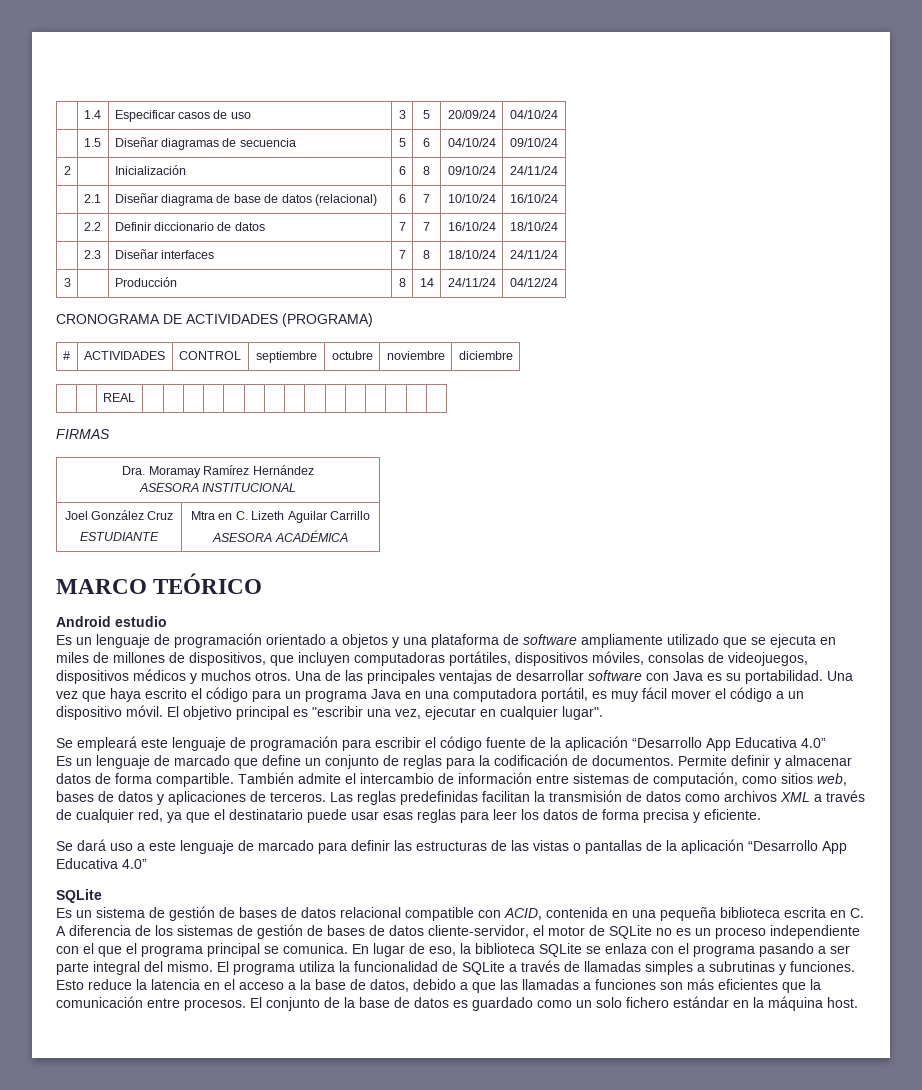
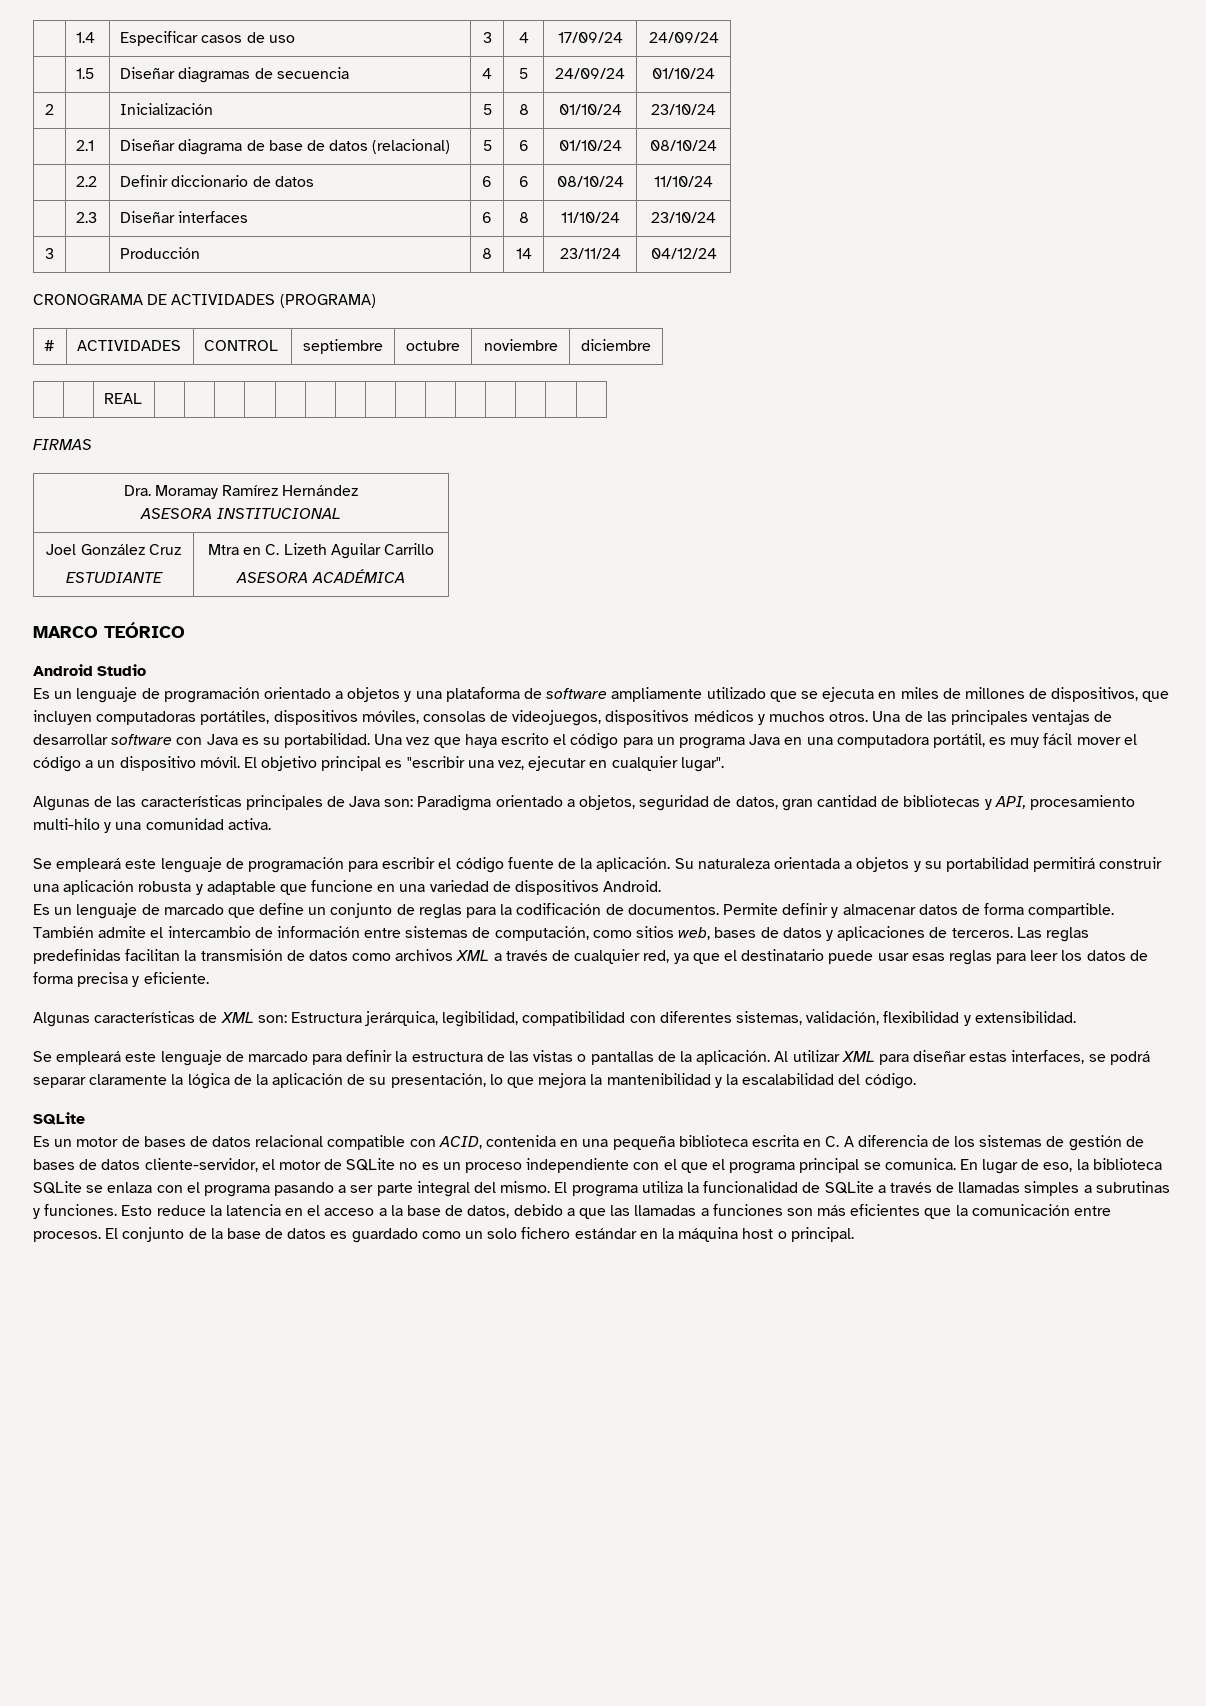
- | 1.4 | Especificar casos de uso | 3 | 5 | 20/09/24 | 04/10/24
+ | 1.4 | Especificar casos de uso | 3 | 4 | 17/09/24 | 24/09/24
- | 1.5 | Diseñar diagramas de secuencia | 5 | 6 | 04/10/24 | 09/10/24
+ | 1.5 | Diseñar diagramas de secuencia | 4 | 5 | 24/09/24 | 01/10/24
- 2 | | Inicialización | 6 | 8 | 09/10/24 | 24/11/24
+ 2 | | Inicialización | 5 | 8 | 01/10/24 | 23/10/24
- | 2.1 | Diseñar diagrama de base de datos (relacional) | 6 | 7 | 10/10/24 | 16/10/24
+ | 2.1 | Diseñar diagrama de base de datos (relacional) | 5 | 6 | 01/10/24 | 08/10/24
- | 2.2 | Definir diccionario de datos | 7 | 7 | 16/10/24 | 18/10/24
+ | 2.2 | Definir diccionario de datos | 6 | 6 | 08/10/24 | 11/10/24
- | 2.3 | Diseñar interfaces | 7 | 8 | 18/10/24 | 24/11/24
+ | 2.3 | Diseñar interfaces | 6 | 8 | 11/10/24 | 23/10/24
- 3 | | Producción | 8 | 14 | 24/11/24 | 04/12/24
+ 3 | | Producción | 8 | 14 | 23/11/24 | 04/12/24
- Android estudio
+ Android Studio
+ Algunas de las características principales de Java son: Paradigma orientado a objetos, seguridad de datos, gran cantidad de bibliotecas y API, procesamiento multi-hilo y una comunidad activa.
- Se empleará este lenguaje de programación para escribir el código fuente de la aplicación “Desarrollo App Educativa 4.0”
+ Se empleará este lenguaje de programación para escribir el código fuente de la aplicación. Su naturaleza orientada a objetos y su portabilidad permitirá construir una aplicación robusta y adaptable que funcione en una variedad de dispositivos Android.
- Se dará uso a este lenguaje de marcado para definir las estructuras de las vistas o pantallas de la aplicación “Desarrollo App Educativa 4.0”
+ Algunas características de XML son: Estructura jerárquica, legibilidad, compatibilidad con diferentes sistemas, validación, flexibilidad y extensibilidad.
+ Se empleará este lenguaje de marcado para definir la estructura de las vistas o pantallas de la aplicación. Al utilizar XML para diseñar estas interfaces, se podrá separar claramente la lógica de la aplicación de su presentación, lo que mejora la mantenibilidad y la escalabilidad del código.
- Es un sistema de gestión de bases de datos relacional compatible con ACID, contenida en una pequeña biblioteca escrita en C. A diferencia de los sistemas de gestión de bases de datos cliente-servidor, el motor de SQLite no es un proceso independiente con el que el programa principal se comunica.
+ Es un motor de bases de datos relacional compatible con ACID, contenida en una pequeña biblioteca escrita en C. A diferencia de los sistemas de gestión de bases de datos cliente-servidor, el motor de SQLite no es un proceso independiente con el que el programa principal se comunica.
- El conjunto de la base de datos es guardado como un solo fichero estándar en la máquina host.
+ El conjunto de la base de datos es guardado como un solo fichero estándar en la máquina host o principal.

